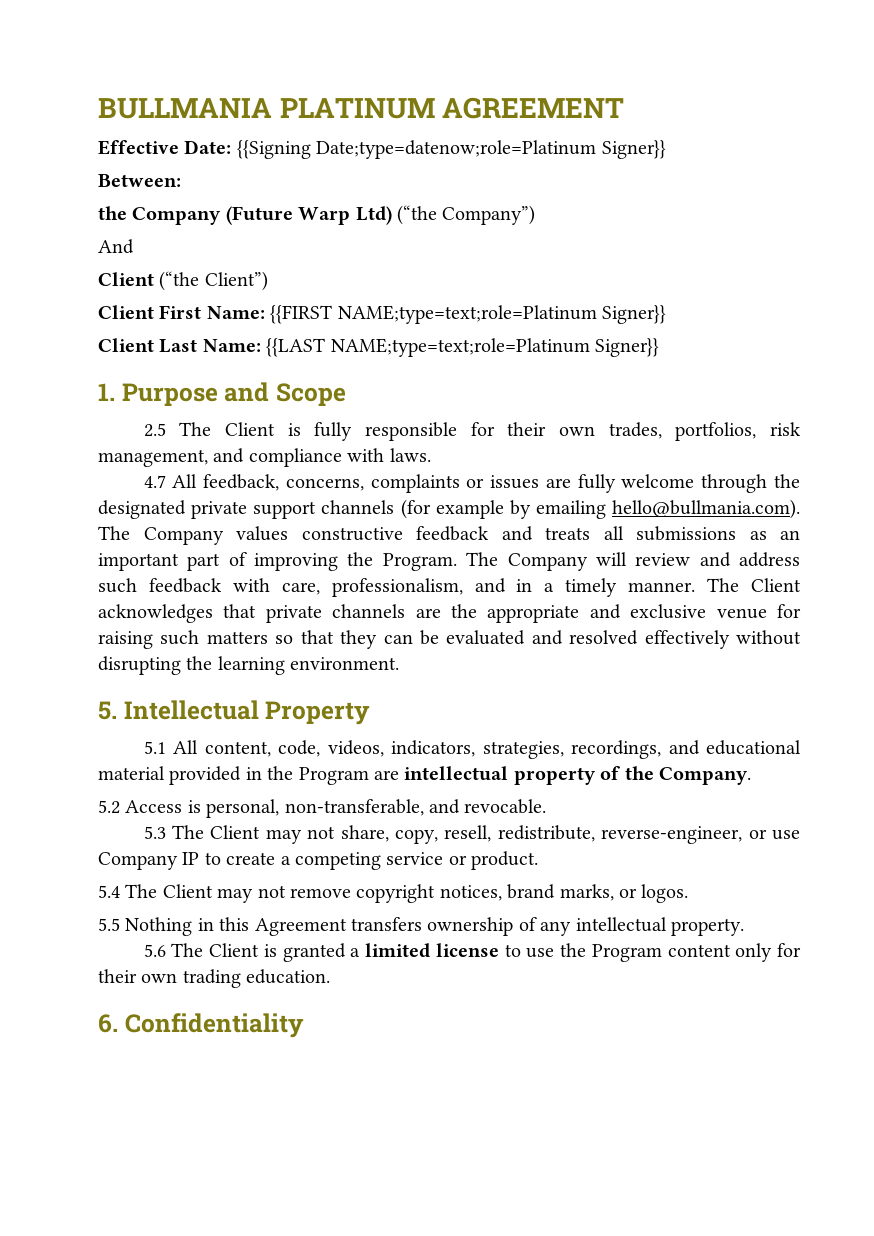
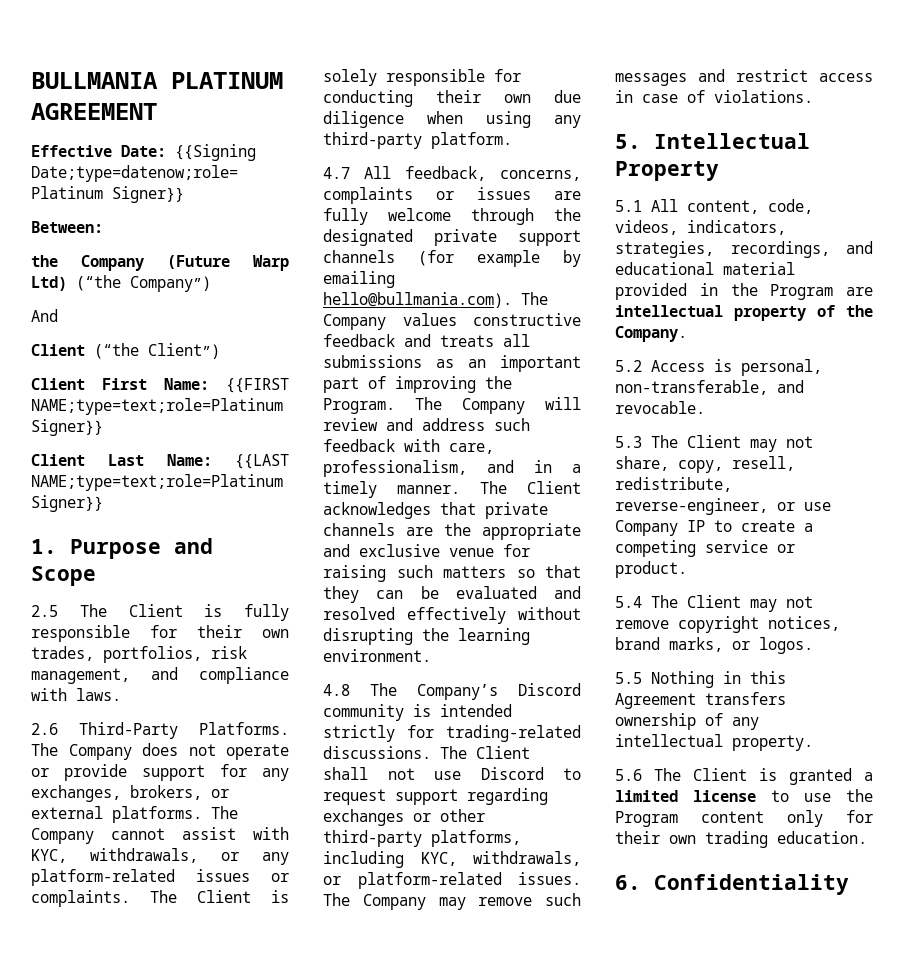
+ 2.6 Third-Party Platforms. The Company does not operate or provide support for any exchanges, brokers, or external platforms. The Company cannot assist with KYC, withdrawals, or any platform-related issues or complaints. The Client is solely responsible for conducting their own due diligence when using any third-party platform.
+ 4.8 The Company’s Discord community is intended strictly for trading-related discussions. The Client shall not use Discord to request support regarding exchanges or other third-party platforms, including KYC, withdrawals, or platform-related issues. The Company may remove such messages and restrict access in case of violations.

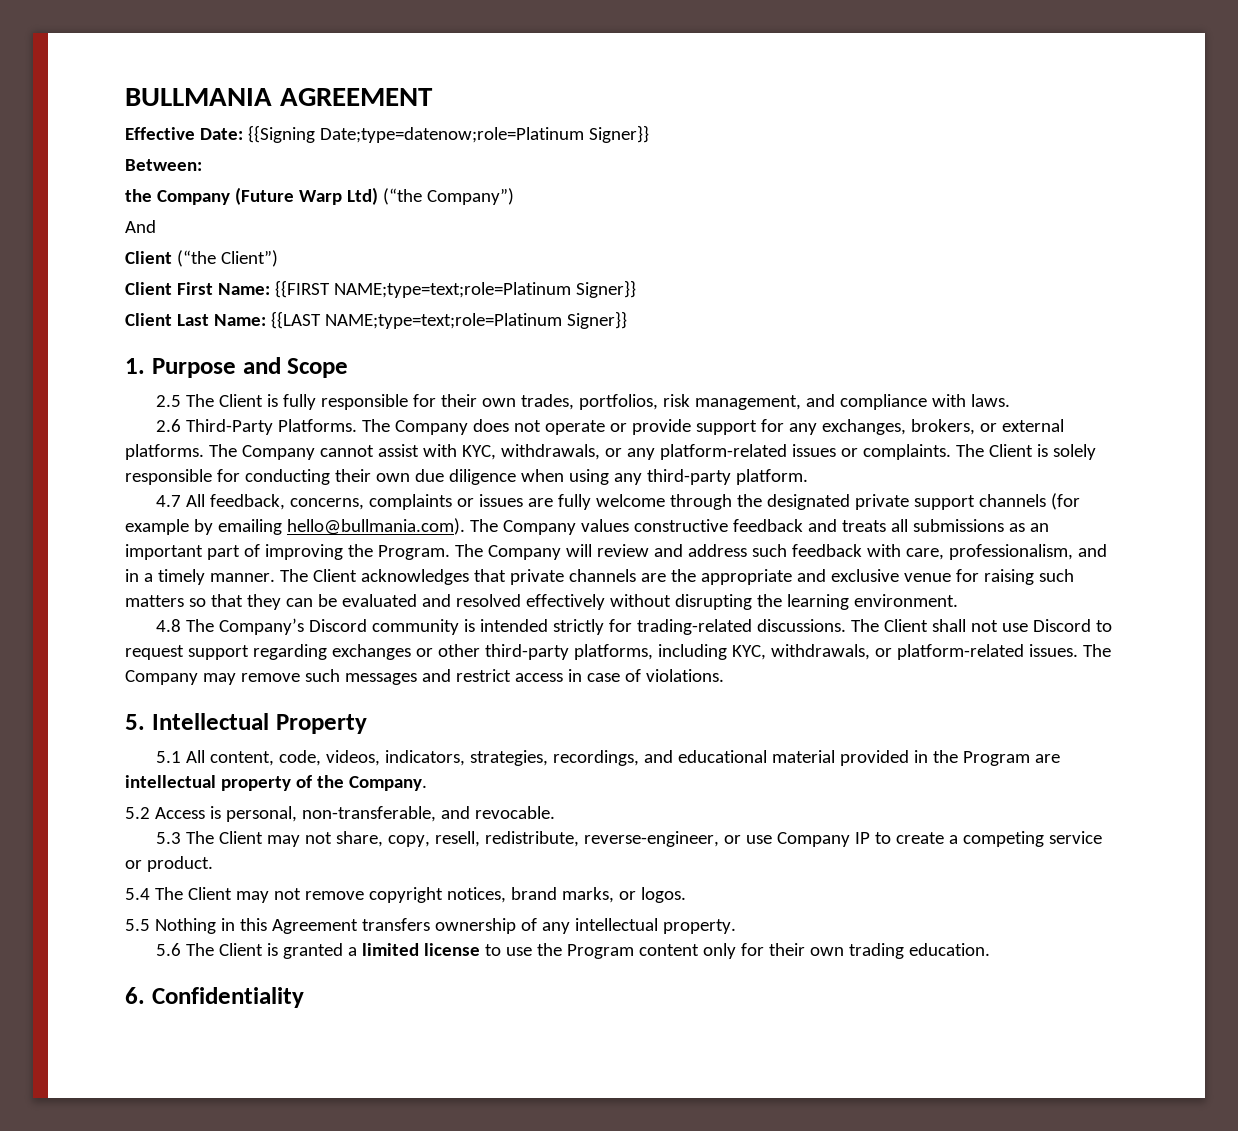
- BULLMANIA PLATINUM AGREEMENT
+ BULLMANIA AGREEMENT

